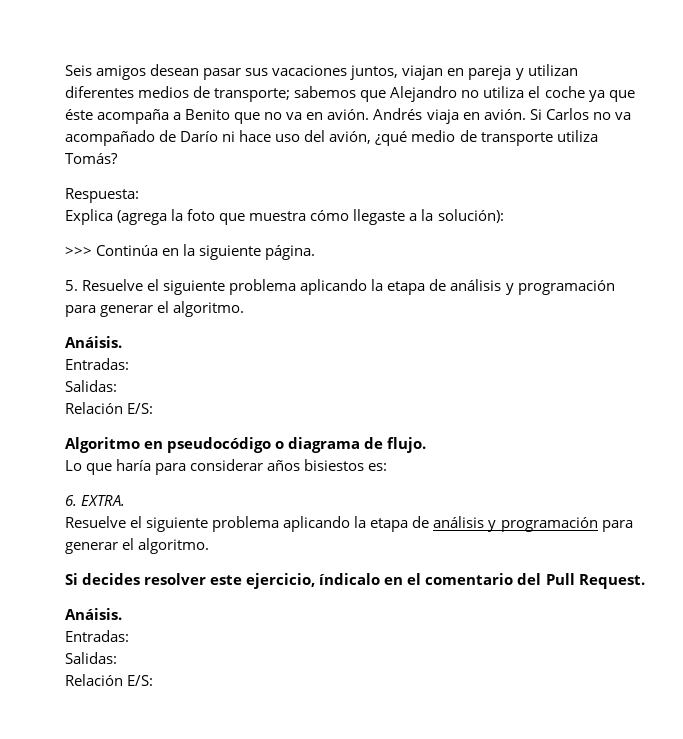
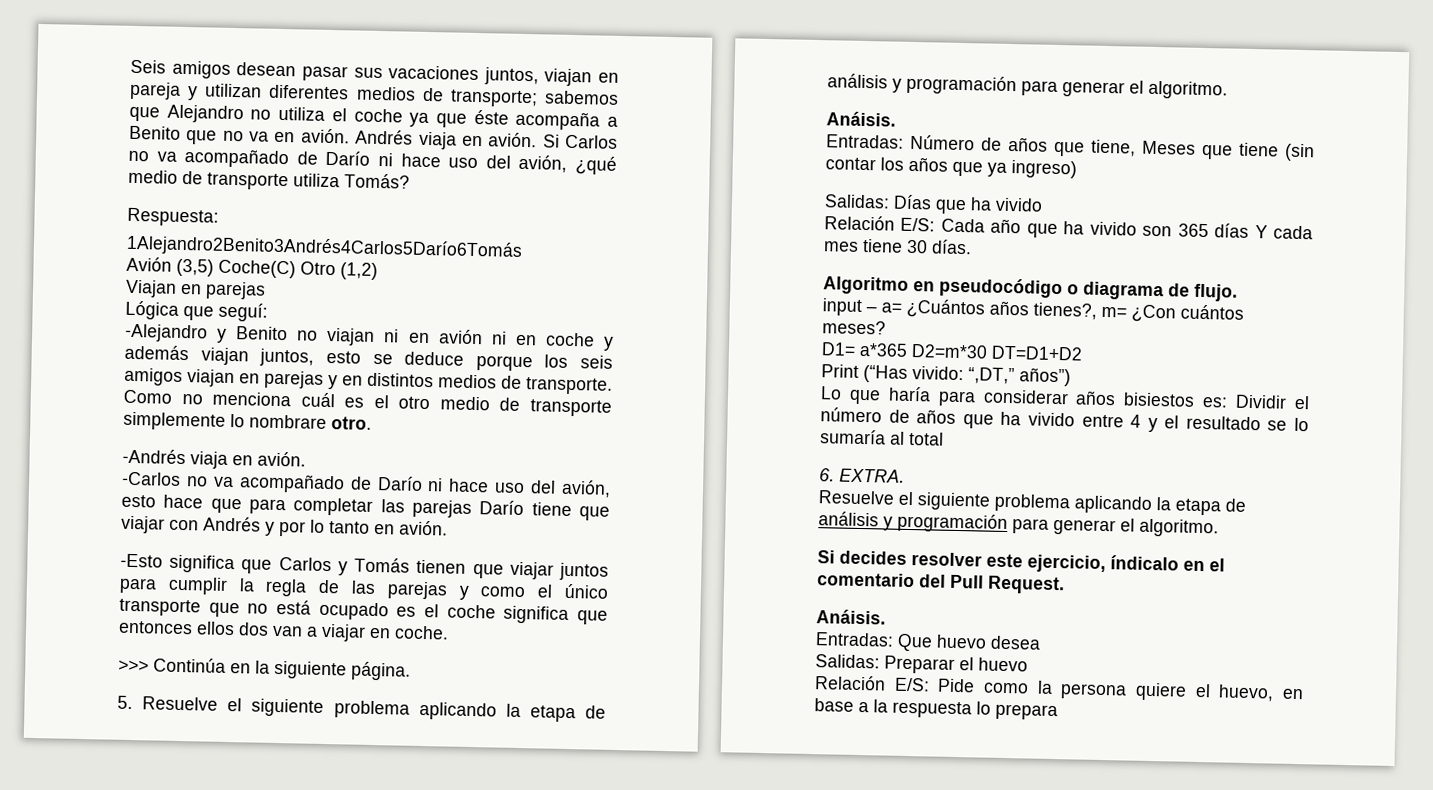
- Explica (agrega la foto que muestra cómo llegaste a la solución):
+ 1Alejandro2Benito3Andrés4Carlos5Darío6Tomás
+ Avión (3,5) Coche(C) Otro (1,2)
+ Viajan en parejas
+ Lógica que seguí:
+ -Alejandro y Benito no viajan ni en avión ni en coche y además viajan juntos, esto se deduce porque los seis amigos viajan en parejas y en distintos medios de transporte. Como no menciona cuál es el otro medio de transporte simplemente lo nombrare otro.
+ -Andrés viaja en avión.
+ -Carlos no va acompañado de Darío ni hace uso del avión, esto hace que para completar las parejas Darío tiene que viajar con Andrés y por lo tanto en avión.
+ -Esto significa que Carlos y Tomás tienen que viajar juntos para cumplir la regla de las parejas y como el único transporte que no está ocupado es el coche significa que entonces ellos dos van a viajar en coche.
  5. Resuelve el siguiente problema aplicando la etapa de análisis y programación para generar el algoritmo.
  Anáisis.
- Entradas:
- Salidas:
- Relación E/S:
+ Entradas: Número de años que tiene, Meses que tiene (sin contar los años que ya ingreso)
+ Salidas: Días que ha vivido
+ Relación E/S: Cada año que ha vivido son 365 días Y cada mes tiene 30 días.
+ input – a= ¿Cuántos años tienes?, m= ¿Con cuántos meses?
+ D1= a*365 D2=m*30 DT=D1+D2
+ Print (“Has vivido: “,DT,” años”)
- Lo que haría para considerar años bisiestos es:
+ Lo que haría para considerar años bisiestos es: Dividir el número de años que ha vivido entre 4 y el resultado se lo sumaría al total
  Si decides resolver este ejercicio, índicalo en el comentario del Pull Request.
  Anáisis.
- Entradas:
- Salidas:
- Relación E/S:
+ Entradas: Que huevo desea
+ Salidas: Preparar el huevo
+ Relación E/S: Pide como la persona quiere el huevo, en base a la respuesta lo prepara

